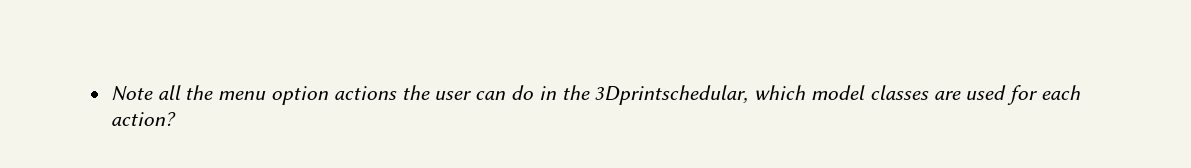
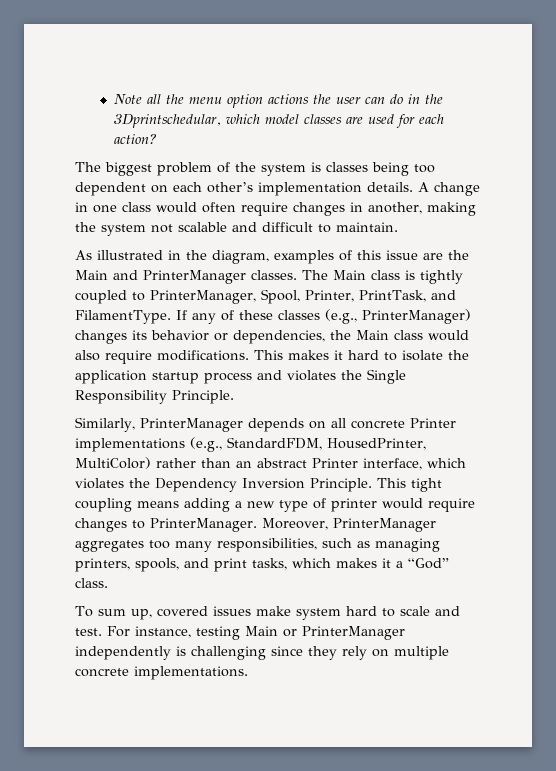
+ The biggest problem of the system is classes being too dependent on each other’s implementation details. A change in one class would often require changes in another, making the system not scalable and difficult to maintain.
+ As illustrated in the diagram, examples of this issue are the Main and PrinterManager classes. The Main class is tightly coupled to PrinterManager, Spool, Printer, PrintTask, and FilamentType. If any of these classes (e.g., PrinterManager) changes its behavior or dependencies, the Main class would also require modifications. This makes it hard to isolate the application startup process and violates the Single Responsibility Principle.
+ Similarly, PrinterManager depends on all concrete Printer implementations (e.g., StandardFDM, HousedPrinter, MultiColor) rather than an abstract Printer interface, which violates the Dependency Inversion Principle. This tight coupling means adding a new type of printer would require changes to PrinterManager. Moreover, PrinterManager aggregates too many responsibilities, such as managing printers, spools, and print tasks, which makes it a “God” class.
+ To sum up, covered issues make system hard to scale and test. For instance, testing Main or PrinterManager independently is challenging since they rely on multiple concrete implementations.

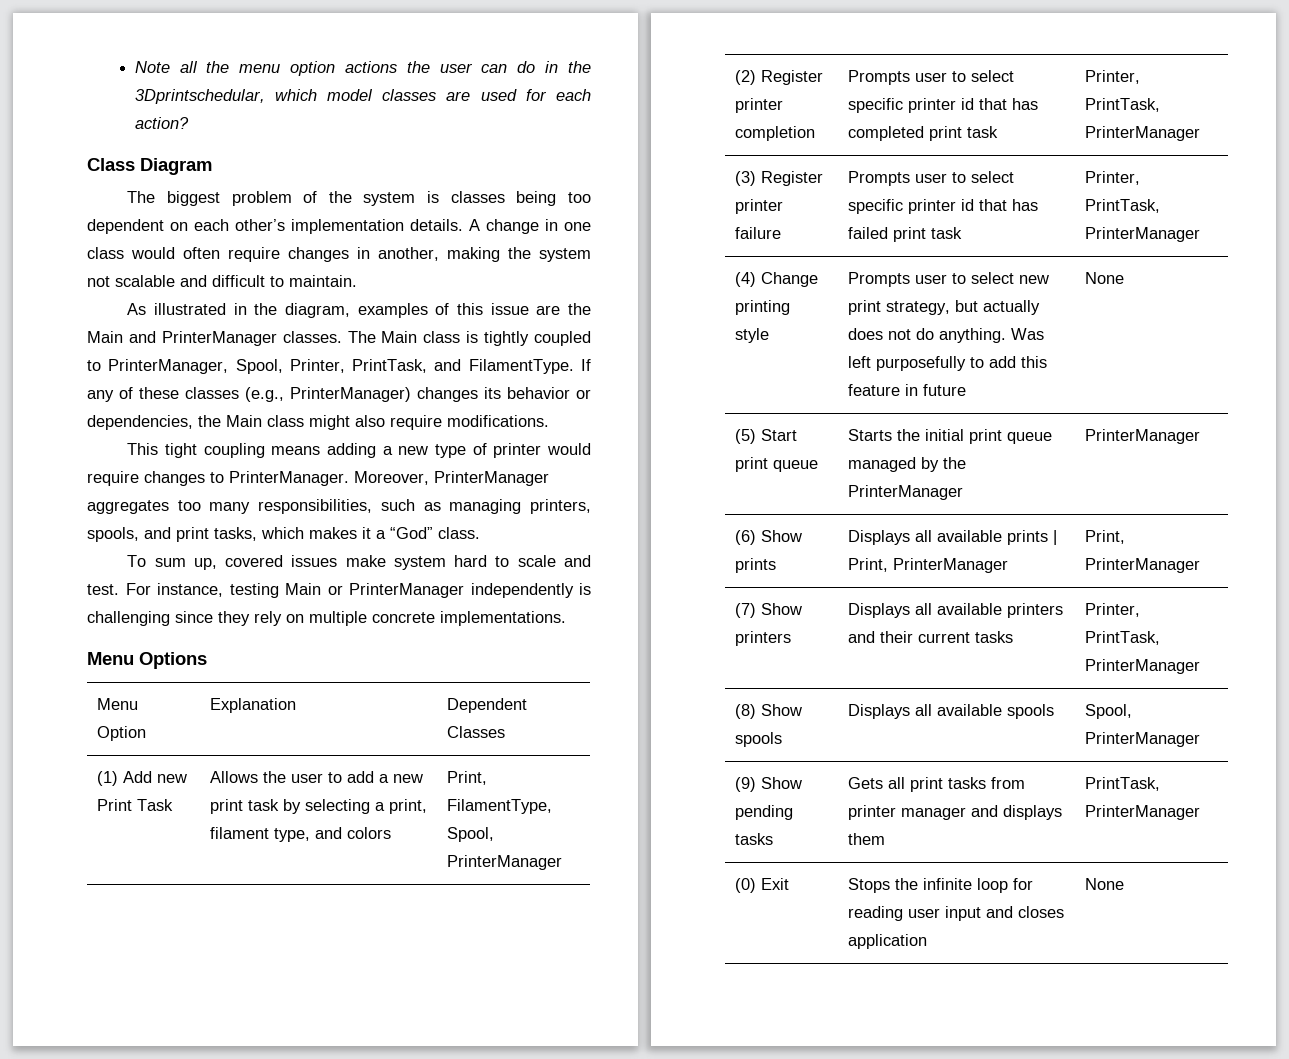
+ Class Diagram
- If any of these classes (e.g., PrinterManager) changes its behavior or dependencies, the Main class would also require modifications. This makes it hard to isolate the application startup process and violates the Single Responsibility Principle.
- Similarly, PrinterManager depends on all concrete Printer implementations (e.g., StandardFDM, HousedPrinter, MultiColor) rather than an abstract Printer interface, which violates the Dependency Inversion Principle. This tight coupling means adding a new type of printer would require changes to PrinterManager.
+ If any of these classes (e.g., PrinterManager) changes its behavior or dependencies, the Main class might also require modifications.
+ This tight coupling means adding a new type of printer would require changes to PrinterManager.
+ Menu Options
+ Menu Option | Explanation | Dependent Classes
+ (1) Add new Print Task | Allows the user to add a new print task by selecting a print, filament type, and colors | Print, FilamentType, Spool, PrinterManager
+ (2) Register printer completion | Prompts user to select specific printer id that has completed print task | Printer, PrintTask, PrinterManager
+ (3) Register printer failure | Prompts user to select specific printer id that has failed print task | Printer, PrintTask, PrinterManager
+ (4) Change printing style | Prompts user to select new print strategy, but actually does not do anything. Was left purposefully to add this feature in future | None
+ (5) Start print queue | Starts the initial print queue managed by the PrinterManager | PrinterManager
+ (6) Show prints | Displays all available prints | Print, PrinterManager | Print, PrinterManager
+ (7) Show printers | Displays all available printers and their current tasks | Printer, PrintTask, PrinterManager
+ (8) Show spools | Displays all available spools | Spool, PrinterManager
+ (9) Show pending tasks | Gets all print tasks from printer manager and displays them | PrintTask, PrinterManager
+ (0) Exit | Stops the infinite loop for reading user input and closes application | None

